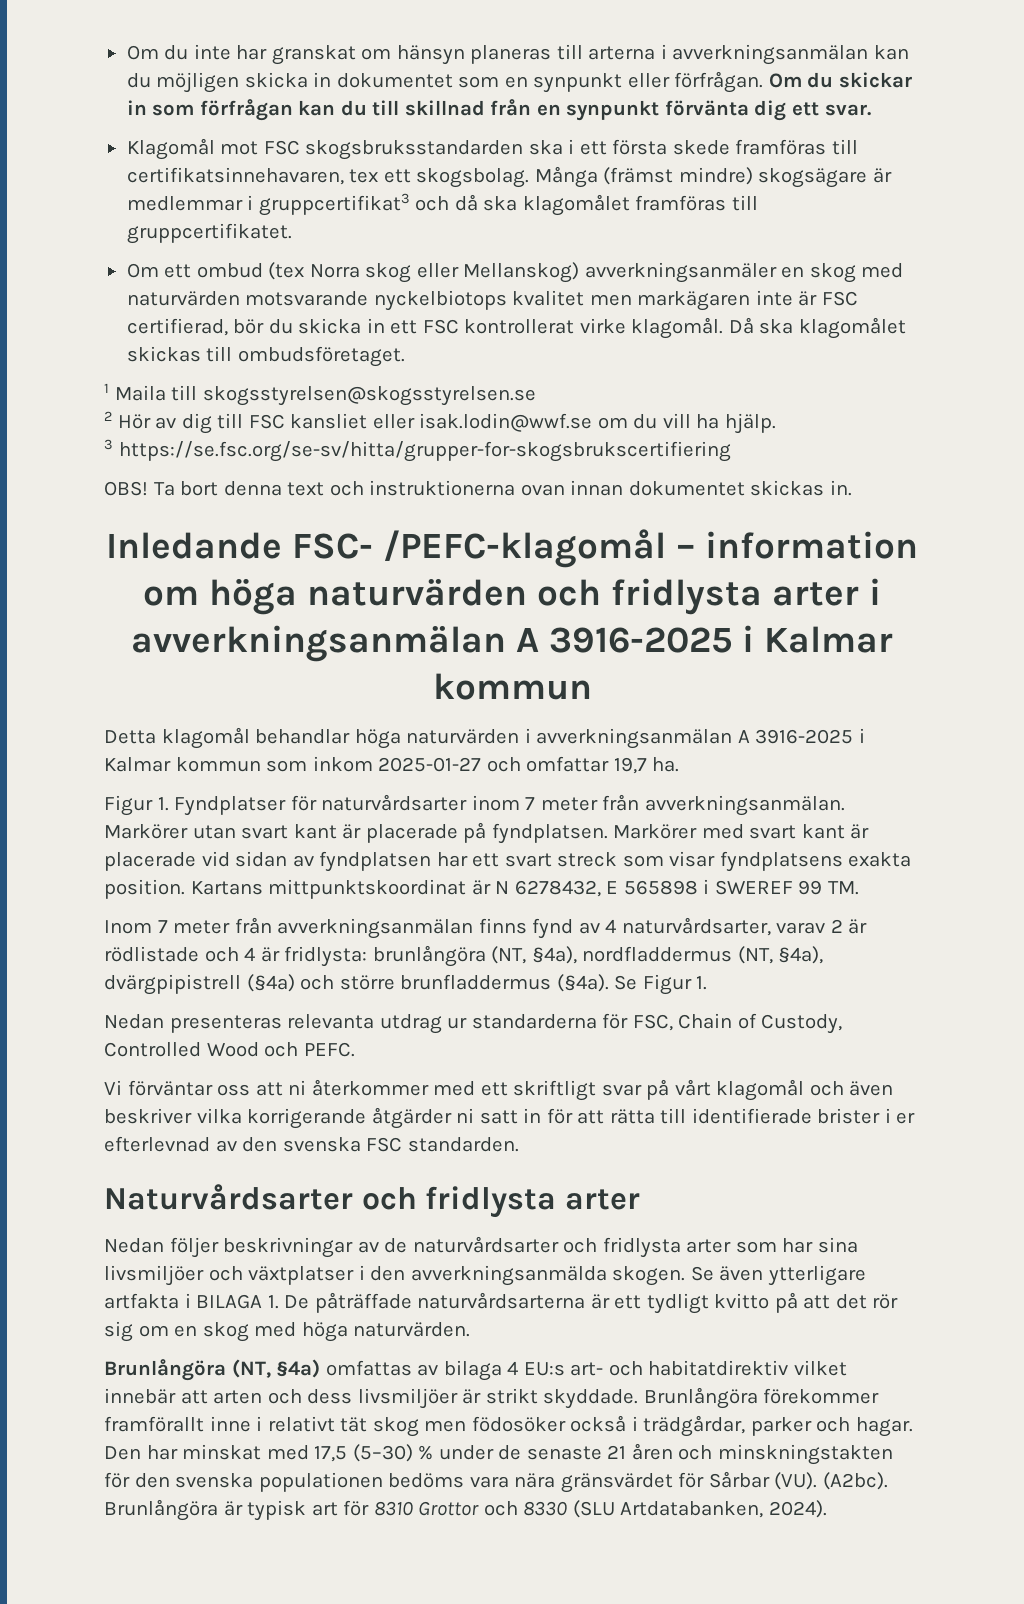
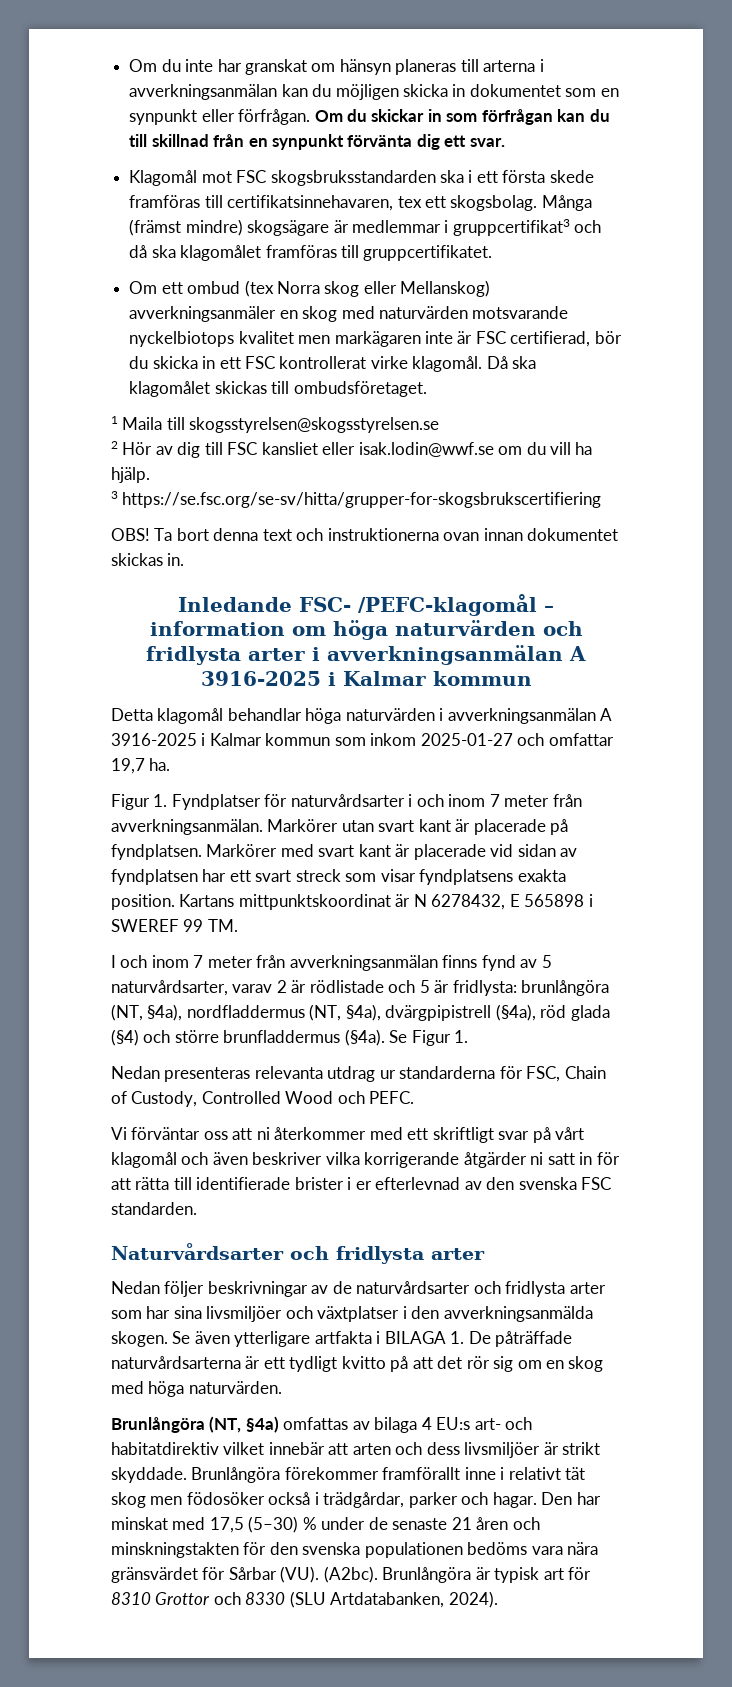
- Figur 1. Fyndplatser för naturvårdsarter inom 7 meter från avverkningsanmälan.
+ Figur 1. Fyndplatser för naturvårdsarter i och inom 7 meter från avverkningsanmälan.
- Inom 7 meter från avverkningsanmälan finns fynd av 4 naturvårdsarter, varav 2 är rödlistade och 4 är fridlysta: brunlångöra (NT, §4a), nordfladdermus (NT, §4a), dvärgpipistrell (§4a) och större brunfladdermus (§4a).
+ I och inom 7 meter från avverkningsanmälan finns fynd av 5 naturvårdsarter, varav 2 är rödlistade och 5 är fridlysta: brunlångöra (NT, §4a), nordfladdermus (NT, §4a), dvärgpipistrell (§4a), röd glada (§4) och större brunfladdermus (§4a).

